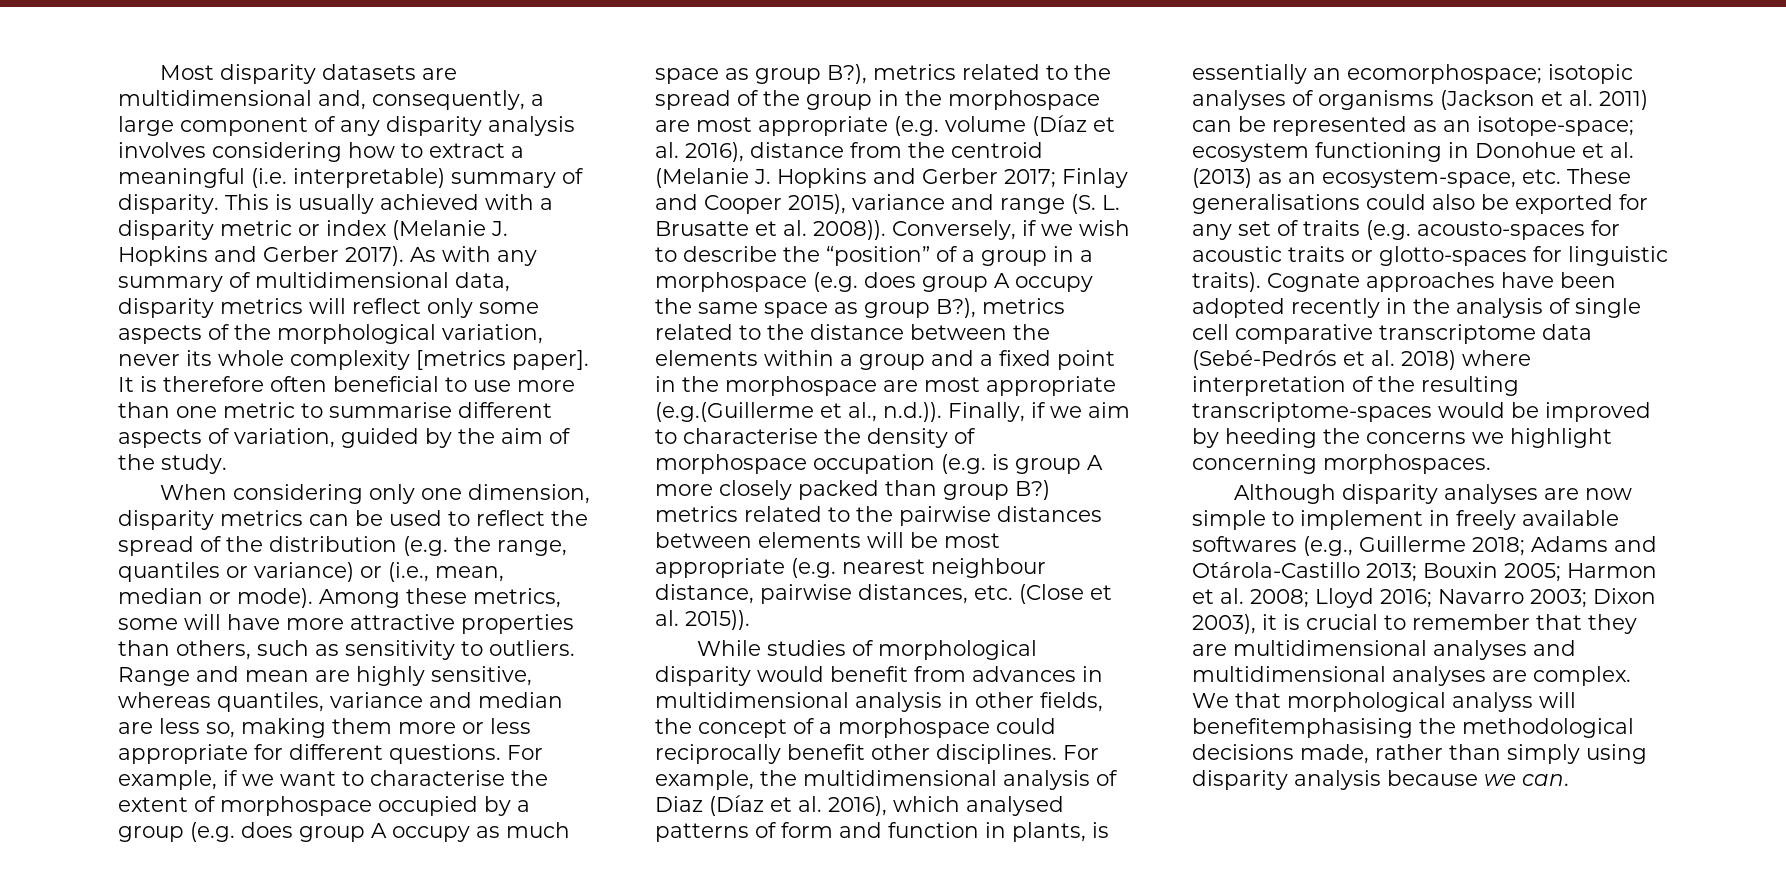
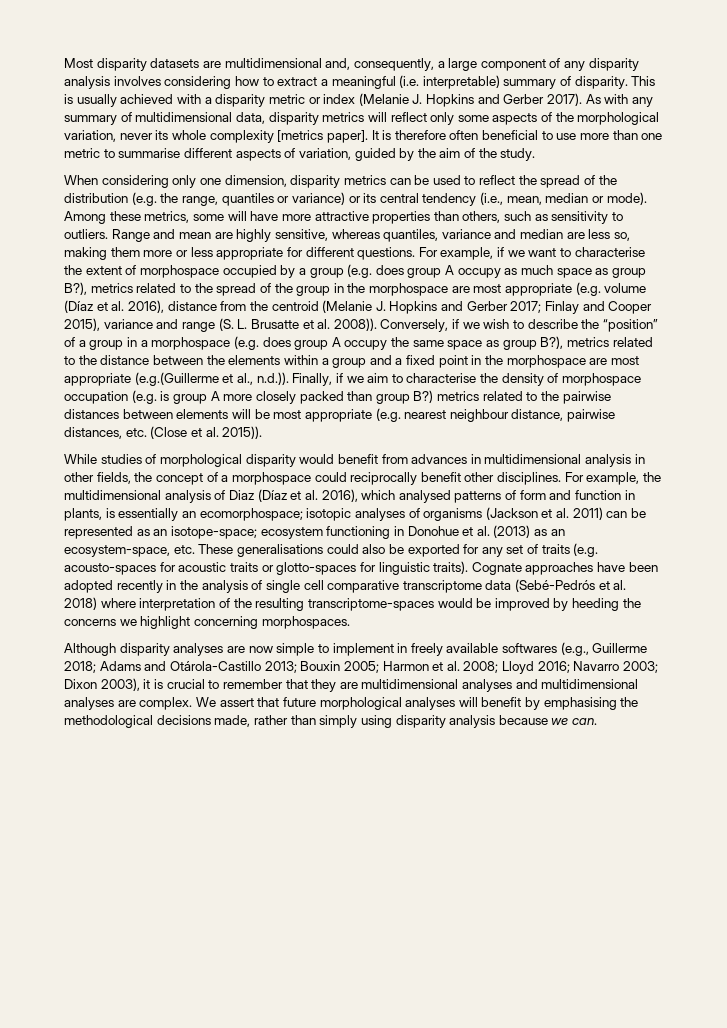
- When considering only one dimension, disparity metrics can be used to reflect the spread of the distribution (e.g. the range, quantiles or variance) or (i.e., mean, median or mode).
+ When considering only one dimension, disparity metrics can be used to reflect the spread of the distribution (e.g. the range, quantiles or variance) or its central tendency (i.e., mean, median or mode).
- We that morphological analyss will benefitemphasising the methodological decisions made, rather than simply using disparity analysis because we can.
+ We assert that future morphological analyses will benefit by emphasising the methodological decisions made, rather than simply using disparity analysis because we can.

